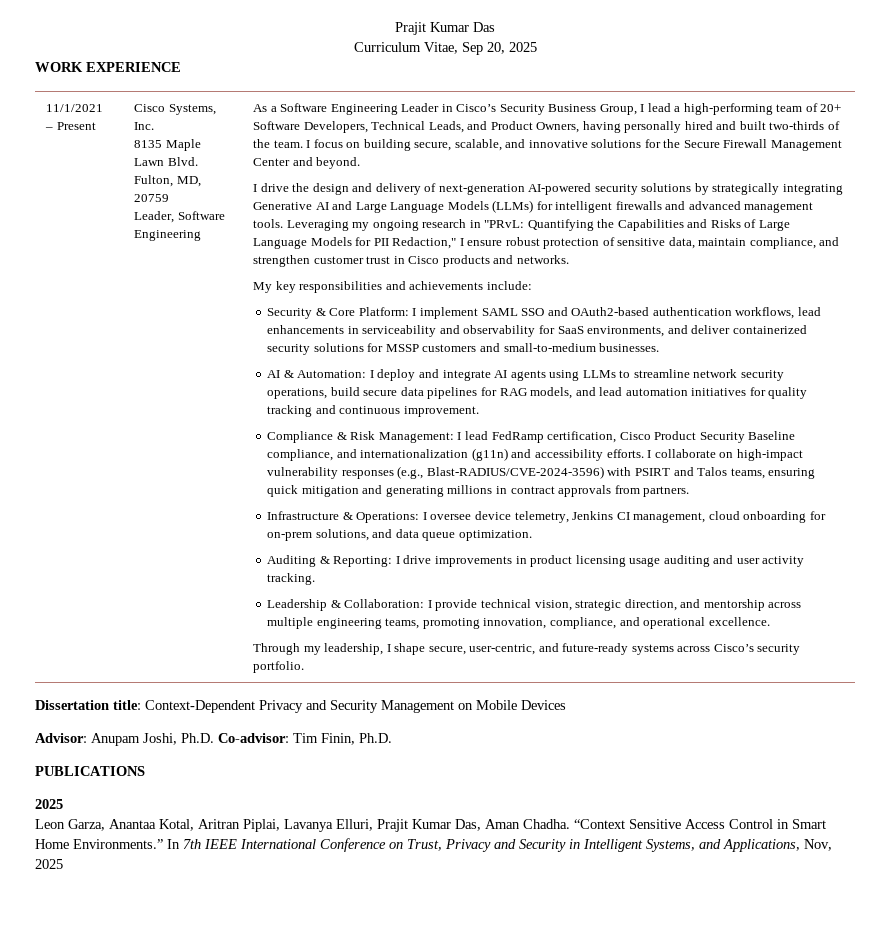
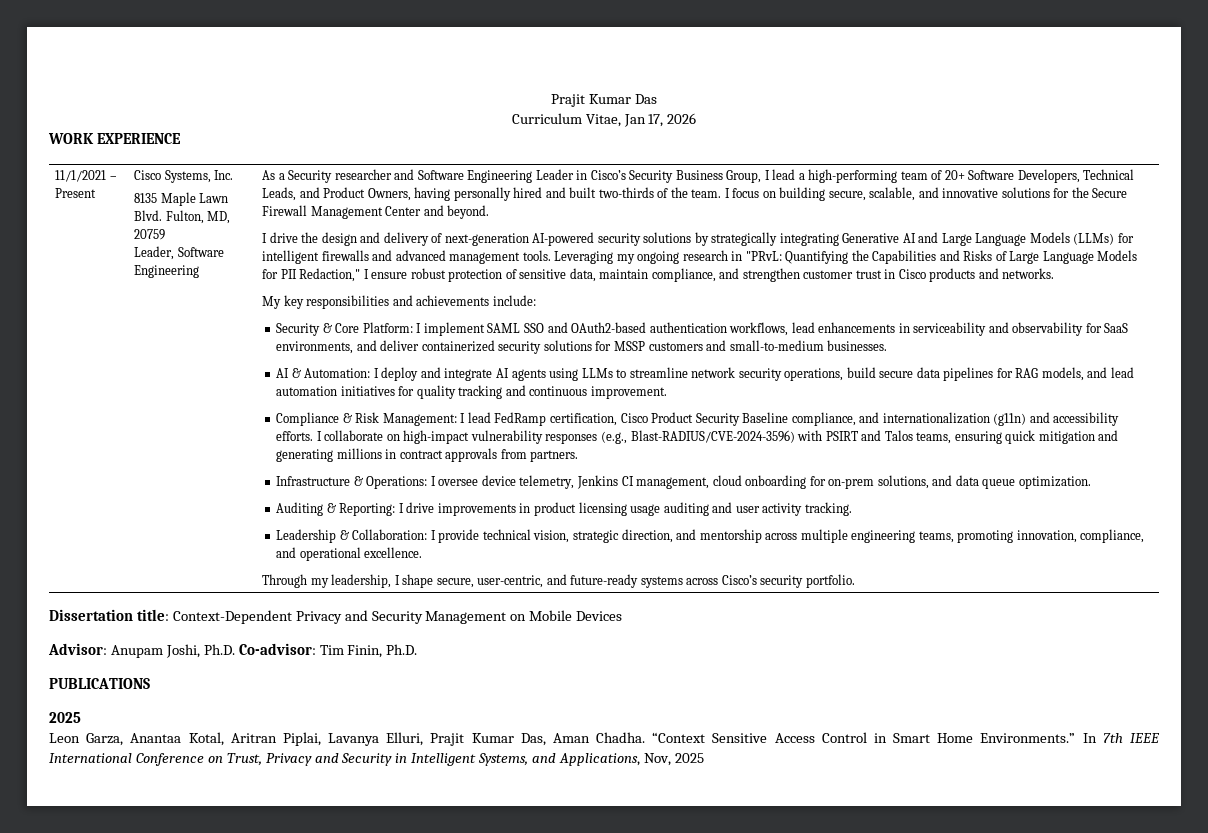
- Curriculum Vitae, Sep 20, 2025
+ Curriculum Vitae, Jan 17, 2026
- As a Software Engineering Leader in Cisco’s Security Business Group, I lead a high-performing team of 20+ Software Developers, Technical Leads, and Product Owners, having personally hired and built two-thirds of the team.
+ As a Security researcher and Software Engineering Leader in Cisco’s Security Business Group, I lead a high-performing team of 20+ Software Developers, Technical Leads, and Product Owners, having personally hired and built two-thirds of the team.

